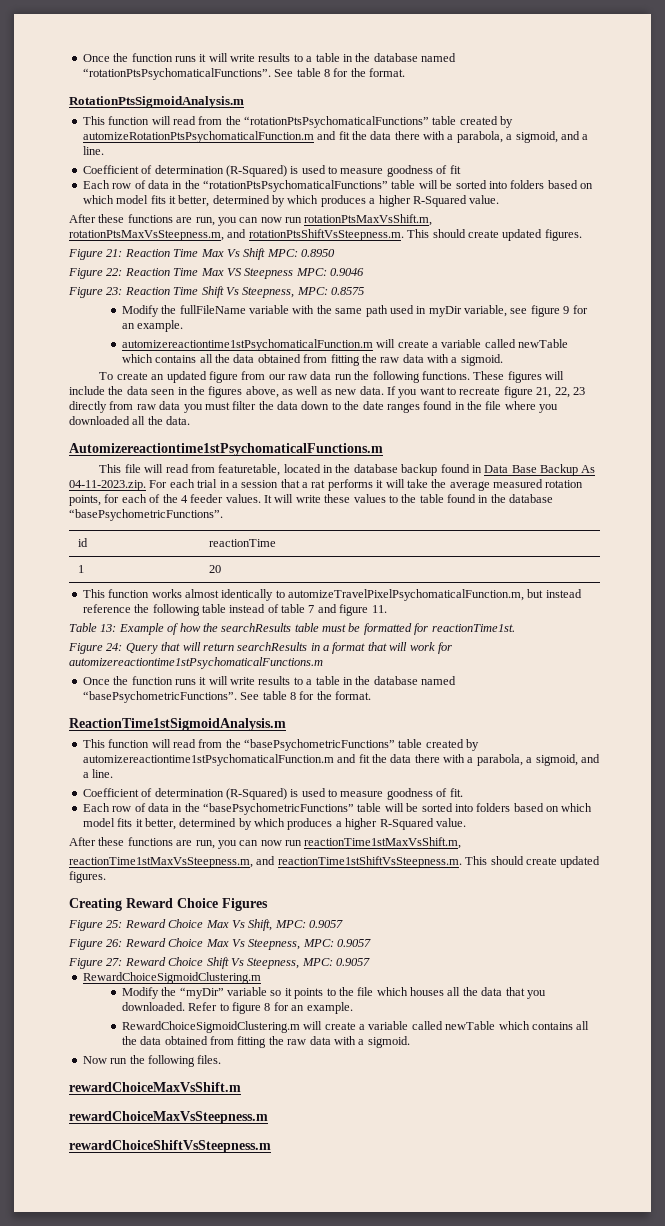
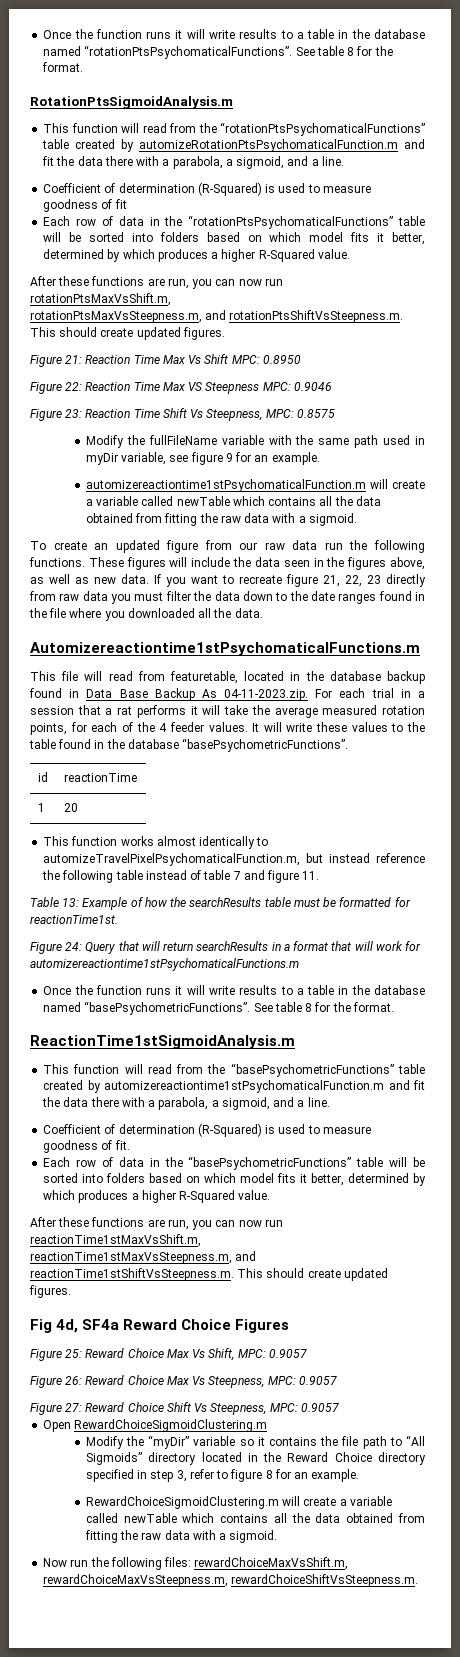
- Creating Reward Choice Figures
+ Fig 4d, SF4a Reward Choice Figures
  Figure 27: Reward Choice Shift Vs Steepness, MPC: 0.9057
- RewardChoiceSigmoidClustering.m
+ Open RewardChoiceSigmoidClustering.m
- Modify the “myDir” variable so it points to the file which houses all the data that you downloaded. Refer to figure 8 for an example.
+ Modify the “myDir” variable so it contains the file path to “All Sigmoids” directory located in the Reward Choice directory specified in step 3, refer to figure 8 for an example.
- Now run the following files.
- rewardChoiceMaxVsShift.m
- rewardChoiceMaxVsSteepness.m
- rewardChoiceShiftVsSteepness.m
+ Now run the following files: rewardChoiceMaxVsShift.m, rewardChoiceMaxVsSteepness.m, rewardChoiceShiftVsSteepness.m.

